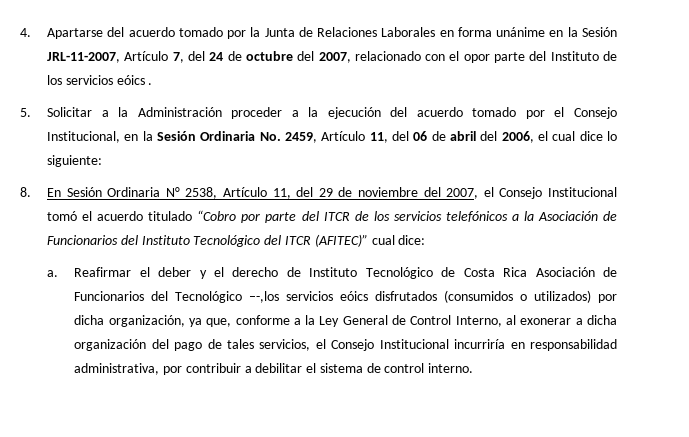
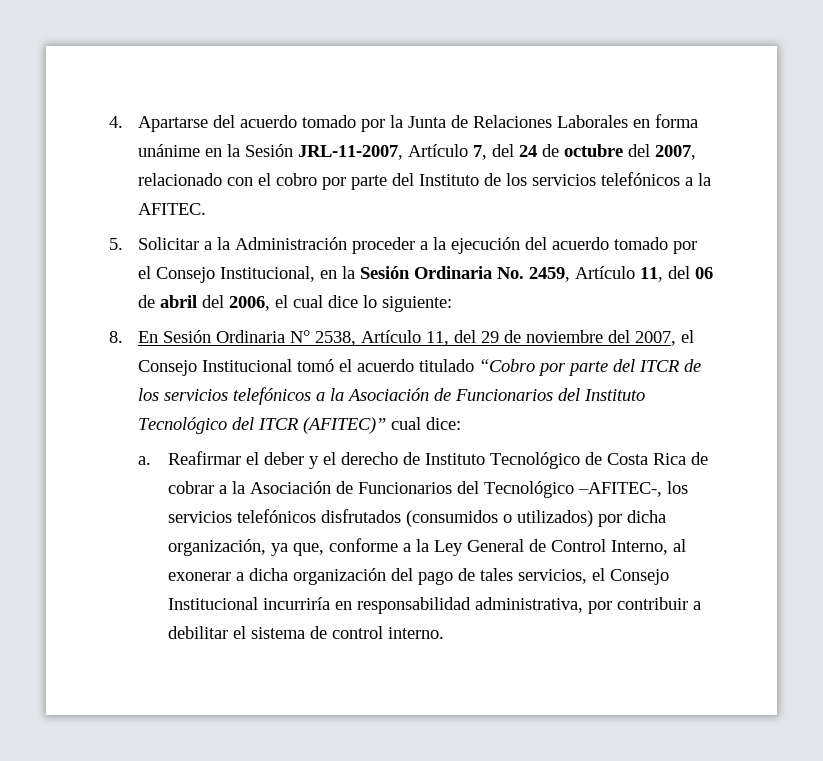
- 4. Apartarse del acuerdo tomado por la Junta de Relaciones Laborales en forma unánime en la Sesión JRL-11-2007, Artículo 7, del 24 de octubre del 2007, relacionado con el opor parte del Instituto de los servicios eóics .
+ 4. Apartarse del acuerdo tomado por la Junta de Relaciones Laborales en forma unánime en la Sesión JRL-11-2007, Artículo 7, del 24 de octubre del 2007, relacionado con el cobro por parte del Instituto de los servicios telefónicos a la AFITEC.
- Reafirmar el deber y el derecho de Instituto Tecnológico de Costa Rica Asociación de Funcionarios del Tecnológico –-,los servicios eóics disfrutados (consumidos o utilizados) por dicha organización, ya que, conforme a la Ley General de Control Interno, al exonerar a dicha organización del pago de tales servicios, el Consejo Institucional incurriría en responsabilidad administrativa, por contribuir a debilitar el sistema de control interno.
+ Reafirmar el deber y el derecho de Instituto Tecnológico de Costa Rica de cobrar a la Asociación de Funcionarios del Tecnológico –AFITEC-, los servicios telefónicos disfrutados (consumidos o utilizados) por dicha organización, ya que, conforme a la Ley General de Control Interno, al exonerar a dicha organización del pago de tales servicios, el Consejo Institucional incurriría en responsabilidad administrativa, por contribuir a debilitar el sistema de control interno.

